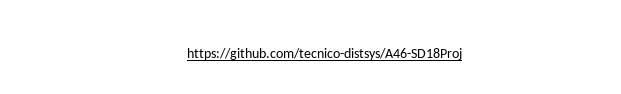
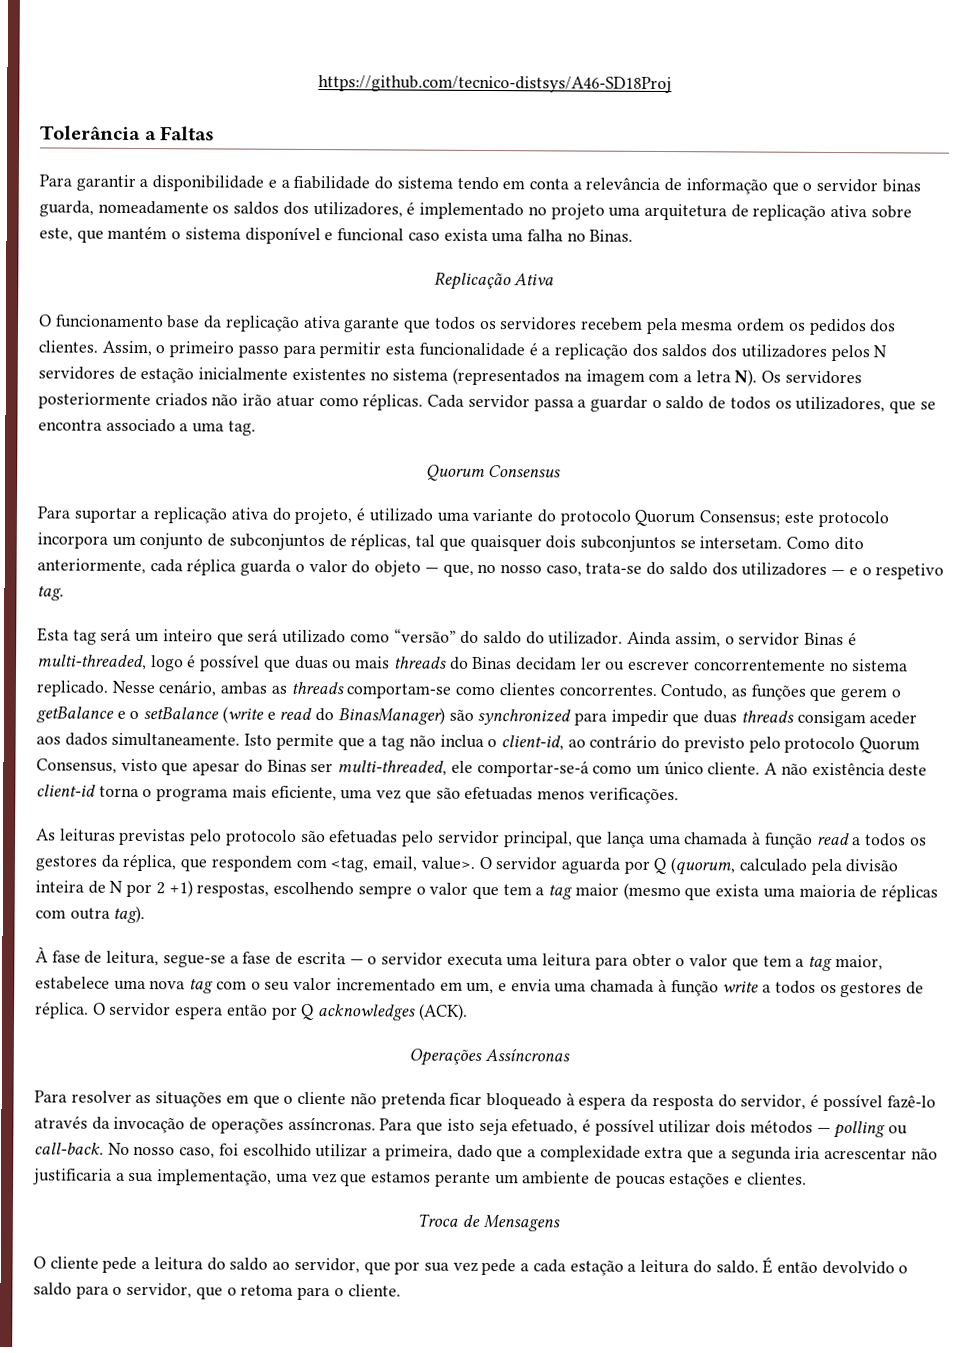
+ Tolerância a Faltas
+ Para garantir a disponibilidade e a fiabilidade do sistema tendo em conta a relevância de informação que o servidor binas guarda, nomeadamente os saldos dos utilizadores, é implementado no projeto uma arquitetura de replicação ativa sobre este, que mantém o sistema disponível e funcional caso exista uma falha no Binas.
+ Replicação Ativa
+ O funcionamento base da replicação ativa garante que todos os servidores recebem pela mesma ordem os pedidos dos clientes. Assim, o primeiro passo para permitir esta funcionalidade é a replicação dos saldos dos utilizadores pelos N servidores de estação inicialmente existentes no sistema (representados na imagem com a letra N). Os servidores posteriormente criados não irão atuar como réplicas. Cada servidor passa a guardar o saldo de todos os utilizadores, que se encontra associado a uma tag.
+ Quorum Consensus
+ Para suportar a replicação ativa do projeto, é utilizado uma variante do protocolo Quorum Consensus; este protocolo incorpora um conjunto de subconjuntos de réplicas, tal que quaisquer dois subconjuntos se intersetam. Como dito anteriormente, cada réplica guarda o valor do objeto — que, no nosso caso, trata-se do saldo dos utilizadores — e o respetivo tag.
+ Esta tag será um inteiro que será utilizado como “versão” do saldo do utilizador. Ainda assim, o servidor Binas é multi-threaded, logo é possível que duas ou mais threads do Binas decidam ler ou escrever concorrentemente no sistema replicado. Nesse cenário, ambas as threads comportam-se como clientes concorrentes. Contudo, as funções que gerem o getBalance e o setBalance (write e read do BinasManager) são synchronized para impedir que duas threads consigam aceder aos dados simultaneamente. Isto permite que a tag não inclua o client-id, ao contrário do previsto pelo protocolo Quorum Consensus, visto que apesar do Binas ser multi-threaded, ele comportar-se-á como um único cliente. A não existência deste client-id torna o programa mais eficiente, uma vez que são efetuadas menos verificações.
+ As leituras previstas pelo protocolo são efetuadas pelo servidor principal, que lança uma chamada à função read a todos os gestores da réplica, que respondem com <tag, email, value>. O servidor aguarda por Q (quorum, calculado pela divisão inteira de N por 2 +1) respostas, escolhendo sempre o valor que tem a tag maior (mesmo que exista uma maioria de réplicas com outra tag).
+ À fase de leitura, segue-se a fase de escrita — o servidor executa uma leitura para obter o valor que tem a tag maior, estabelece uma nova tag com o seu valor incrementado em um, e envia uma chamada à função write a todos os gestores de réplica. O servidor espera então por Q acknowledges (ACK).
+ Operações Assíncronas
+ Para resolver as situações em que o cliente não pretenda ficar bloqueado à espera da resposta do servidor, é possível fazê-lo através da invocação de operações assíncronas. Para que isto seja efetuado, é possível utilizar dois métodos — polling ou call-back. No nosso caso, foi escolhido utilizar a primeira, dado que a complexidade extra que a segunda iria acrescentar não justificaria a sua implementação, uma vez que estamos perante um ambiente de poucas estações e clientes.
+ Troca de Mensagens
+ O cliente pede a leitura do saldo ao servidor, que por sua vez pede a cada estação a leitura do saldo. É então devolvido o saldo para o servidor, que o retoma para o cliente.

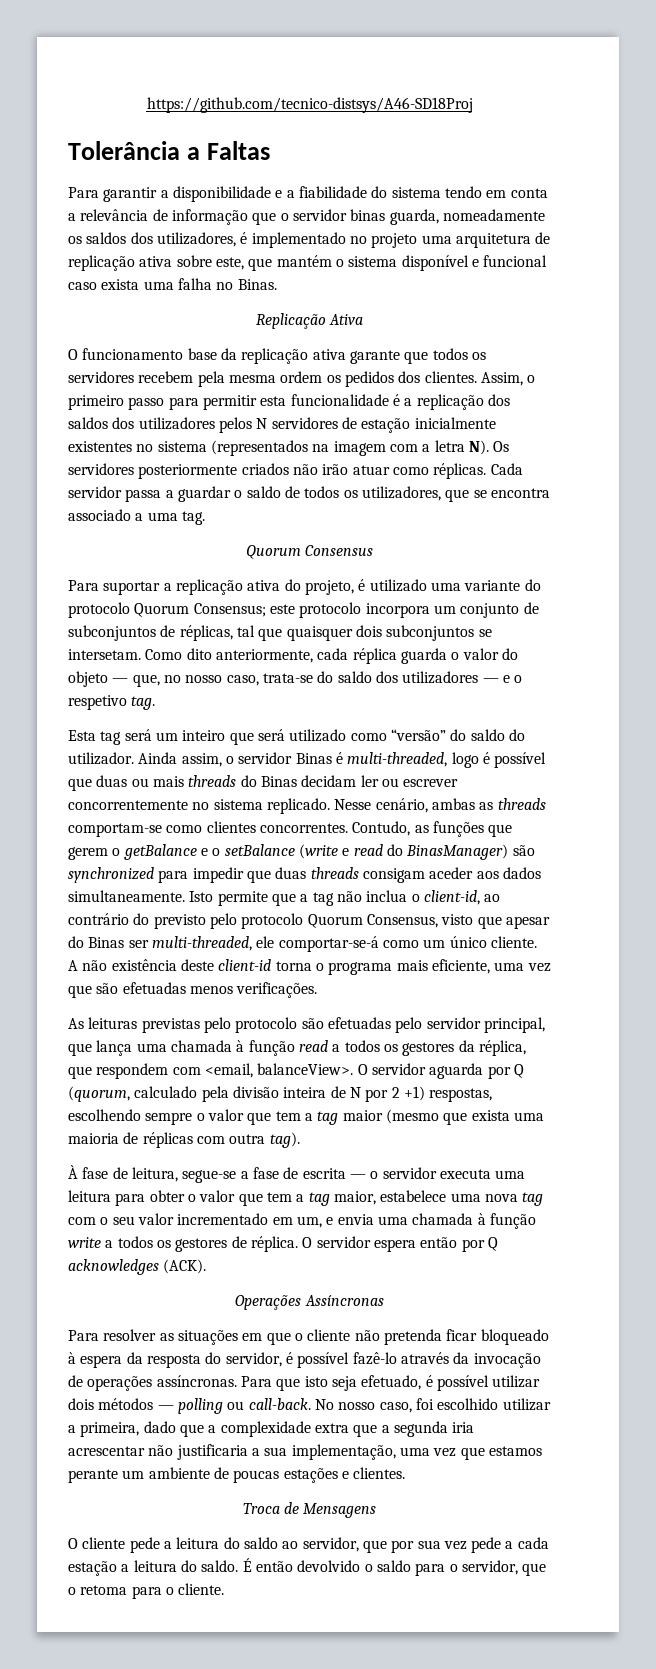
- As leituras previstas pelo protocolo são efetuadas pelo servidor principal, que lança uma chamada à função read a todos os gestores da réplica, que respondem com <tag, email, value>.
+ As leituras previstas pelo protocolo são efetuadas pelo servidor principal, que lança uma chamada à função read a todos os gestores da réplica, que respondem com <email, balanceView>.

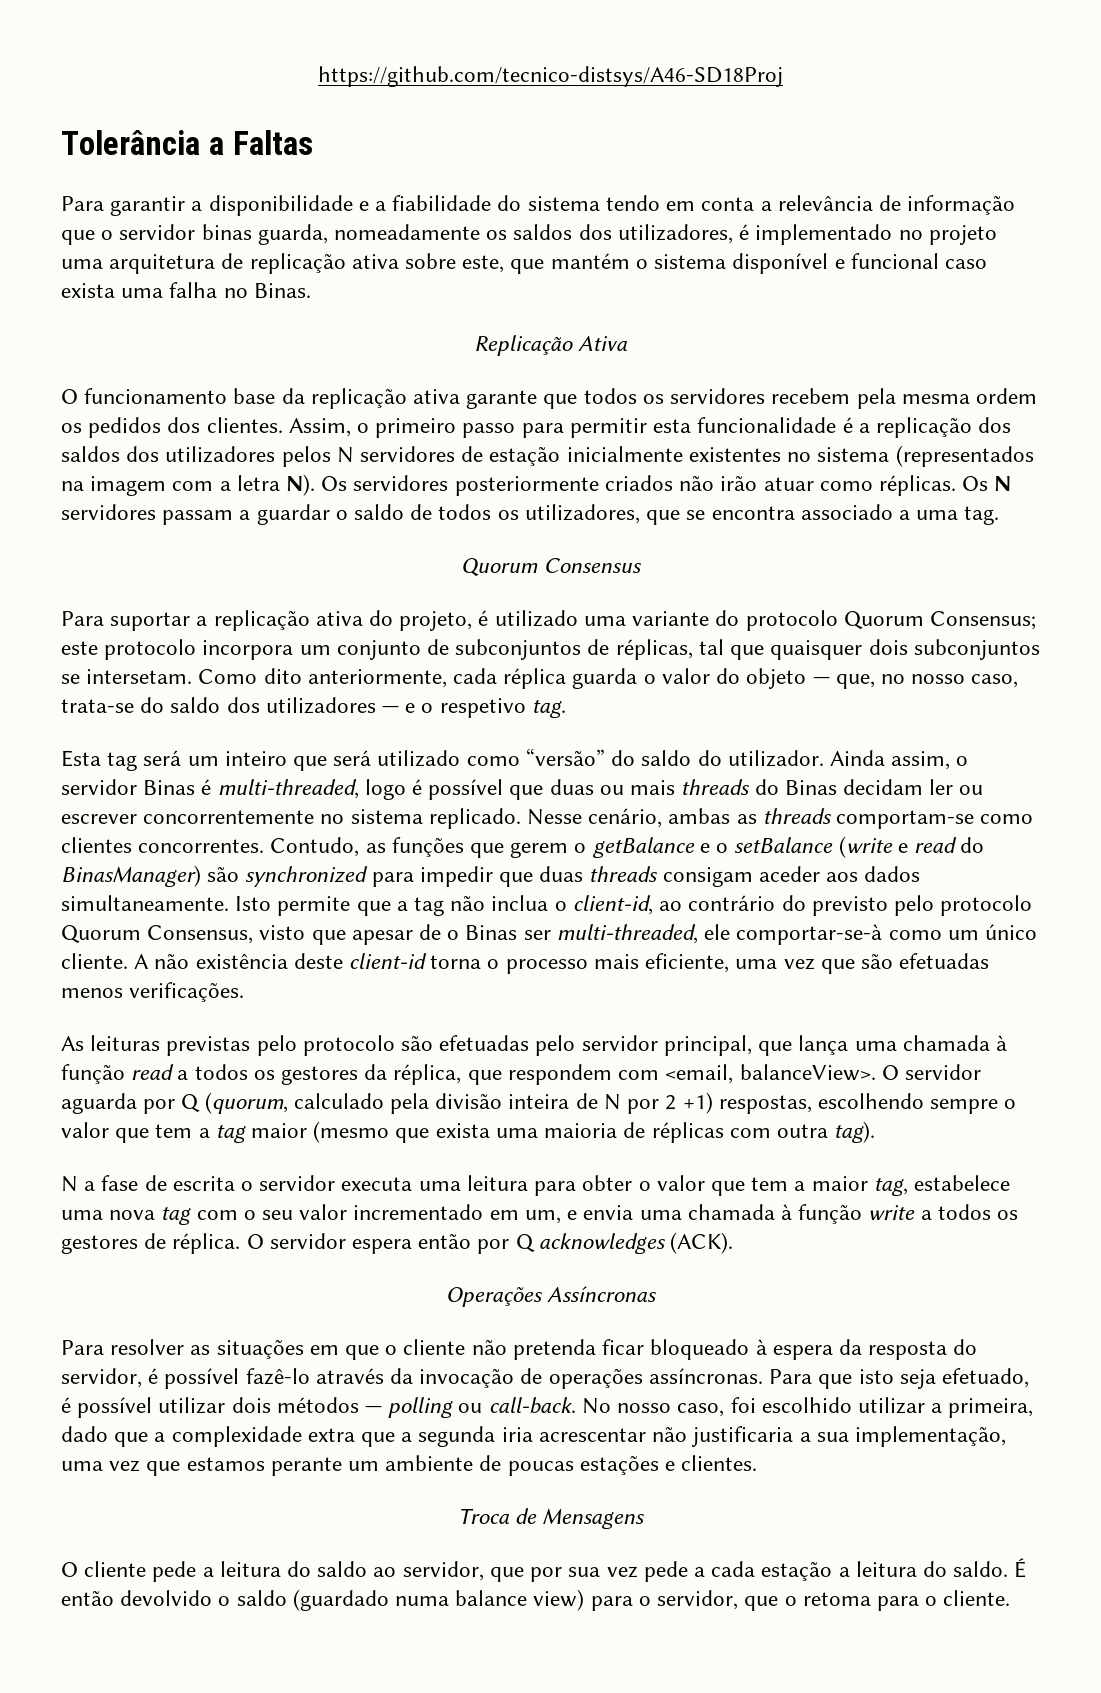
- Cada servidor passa a guardar o saldo de todos os utilizadores, que se encontra associado a uma tag.
+ Os N servidores passam a guardar o saldo de todos os utilizadores, que se encontra associado a uma tag.
- Isto permite que a tag não inclua o client-id, ao contrário do previsto pelo protocolo Quorum Consensus, visto que apesar do Binas ser multi-threaded, ele comportar-se-á como um único cliente.
+ Isto permite que a tag não inclua o client-id, ao contrário do previsto pelo protocolo Quorum Consensus, visto que apesar de o Binas ser multi-threaded, ele comportar-se-à como um único cliente.
- A não existência deste client-id torna o programa mais eficiente, uma vez que são efetuadas menos verificações.
+ A não existência deste client-id torna o processo mais eficiente, uma vez que são efetuadas menos verificações.
- À fase de leitura, segue-se a fase de escrita — o servidor executa uma leitura para obter o valor que tem a tag maior, estabelece uma nova tag com o seu valor incrementado em um, e envia uma chamada à função write a todos os gestores de réplica.
+ N a fase de escrita o servidor executa uma leitura para obter o valor que tem a maior tag, estabelece uma nova tag com o seu valor incrementado em um, e envia uma chamada à função write a todos os gestores de réplica.
- É então devolvido o saldo para o servidor, que o retoma para o cliente.
+ É então devolvido o saldo (guardado numa balance view) para o servidor, que o retoma para o cliente.

